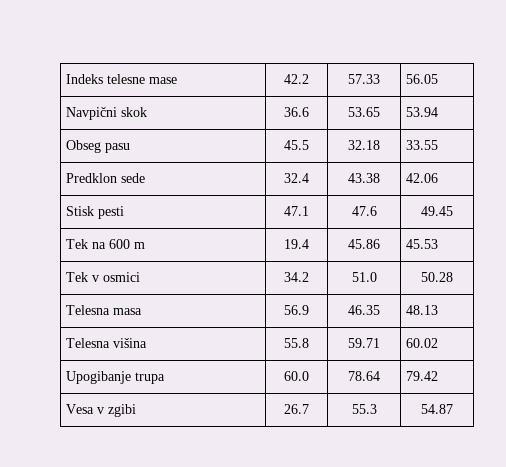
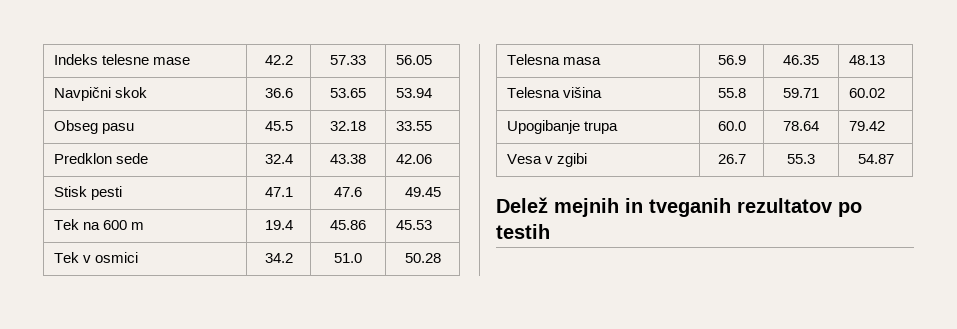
+ Delež mejnih in tveganih rezultatov po testih

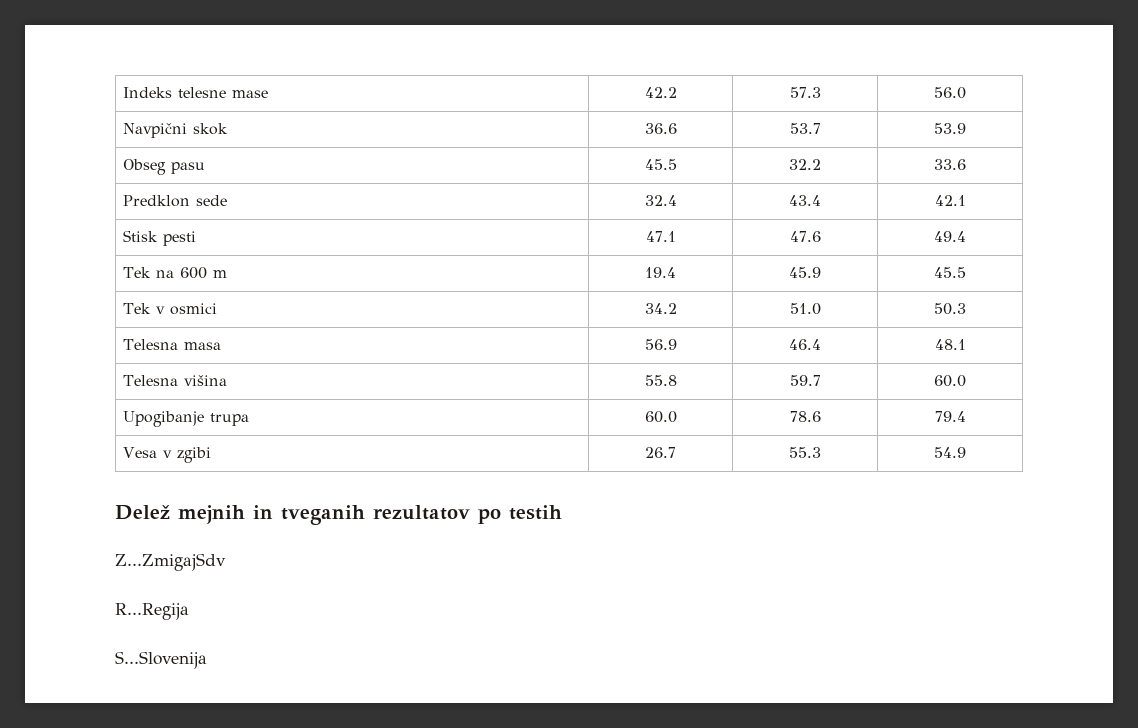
- Indeks telesne mase | 42.2 | 57.33 | 56.05
+ Indeks telesne mase | 42.2 | 57.3 | 56.0
- Navpični skok | 36.6 | 53.65 | 53.94
+ Navpični skok | 36.6 | 53.7 | 53.9
- Obseg pasu | 45.5 | 32.18 | 33.55
+ Obseg pasu | 45.5 | 32.2 | 33.6
- Predklon sede | 32.4 | 43.38 | 42.06
+ Predklon sede | 32.4 | 43.4 | 42.1
- Stisk pesti | 47.1 | 47.6 | 49.45
+ Stisk pesti | 47.1 | 47.6 | 49.4
- Tek na 600 m | 19.4 | 45.86 | 45.53
+ Tek na 600 m | 19.4 | 45.9 | 45.5
- Tek v osmici | 34.2 | 51.0 | 50.28
+ Tek v osmici | 34.2 | 51.0 | 50.3
- Telesna masa | 56.9 | 46.35 | 48.13
+ Telesna masa | 56.9 | 46.4 | 48.1
- Telesna višina | 55.8 | 59.71 | 60.02
+ Telesna višina | 55.8 | 59.7 | 60.0
- Upogibanje trupa | 60.0 | 78.64 | 79.42
+ Upogibanje trupa | 60.0 | 78.6 | 79.4
- Vesa v zgibi | 26.7 | 55.3 | 54.87
+ Vesa v zgibi | 26.7 | 55.3 | 54.9
+ Z...ZmigajSdv
+ R...Regija
+ S...Slovenija

